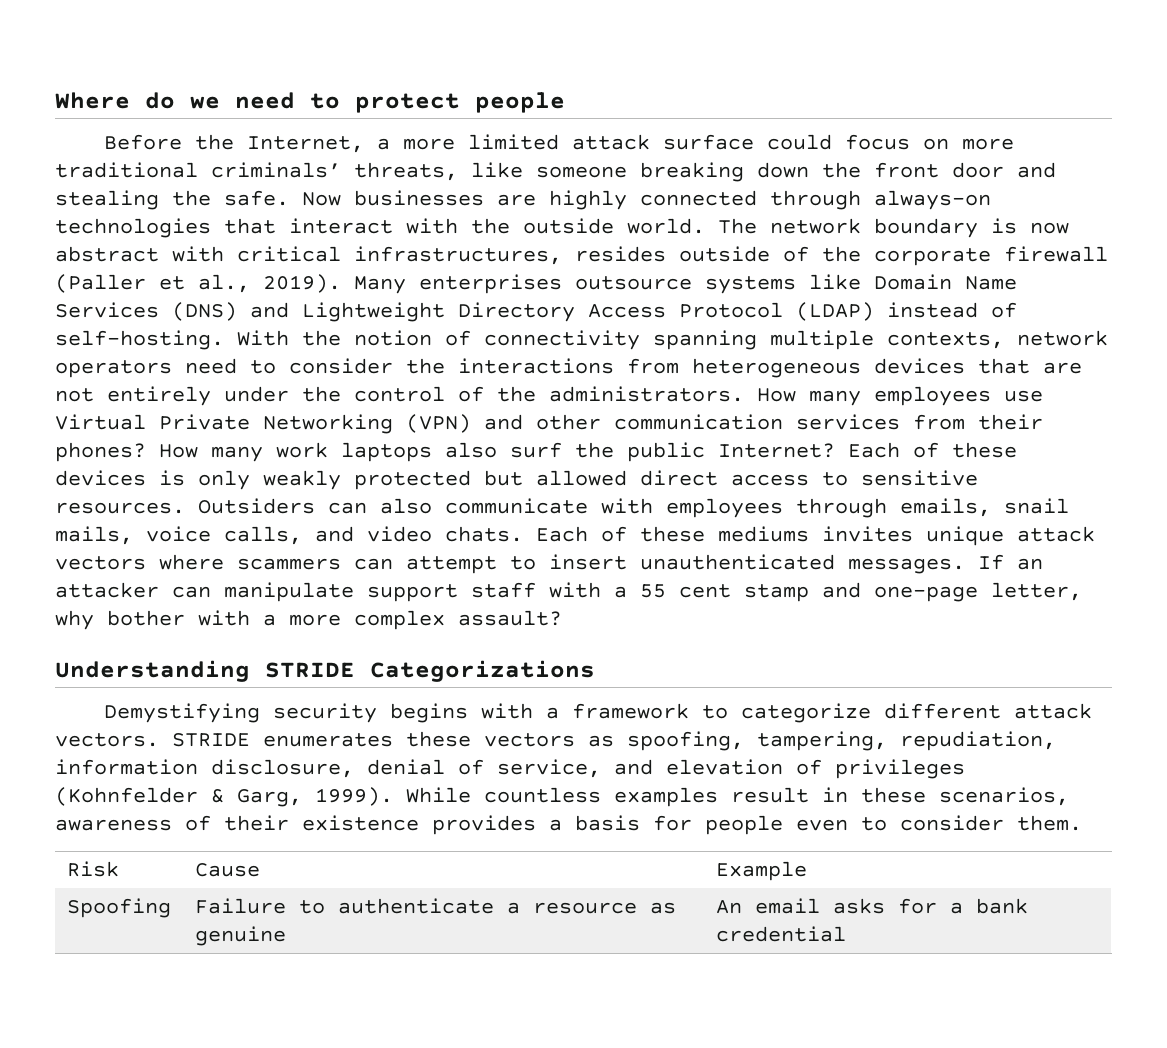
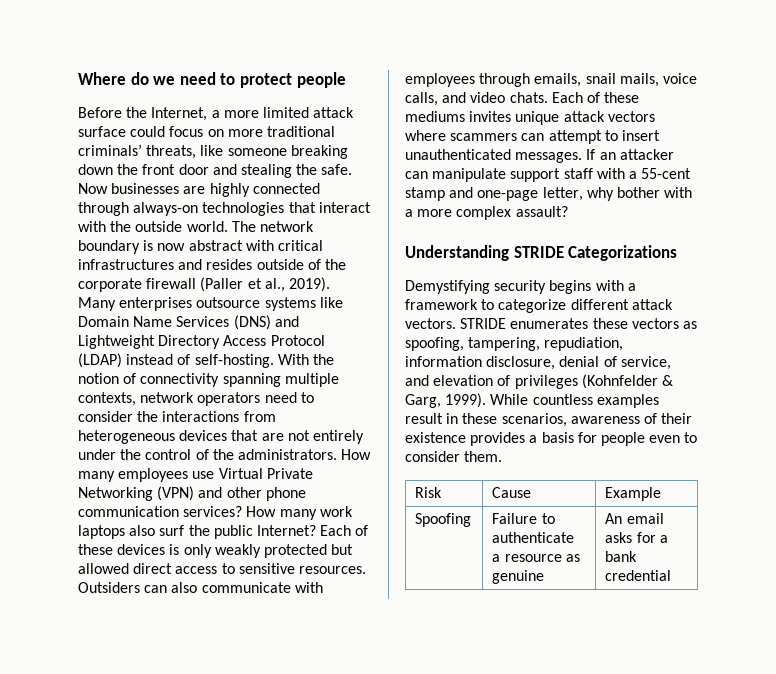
- The network boundary is now abstract with critical infrastructures, resides outside of the corporate firewall (Paller et al., 2019).
+ The network boundary is now abstract with critical infrastructures and resides outside of the corporate firewall (Paller et al., 2019).
- How many employees use Virtual Private Networking (VPN) and other communication services from their phones?
+ How many employees use Virtual Private Networking (VPN) and other phone communication services?
- If an attacker can manipulate support staff with a 55 cent stamp and one-page letter, why bother with a more complex assault?
+ If an attacker can manipulate support staff with a 55-cent stamp and one-page letter, why bother with a more complex assault?

